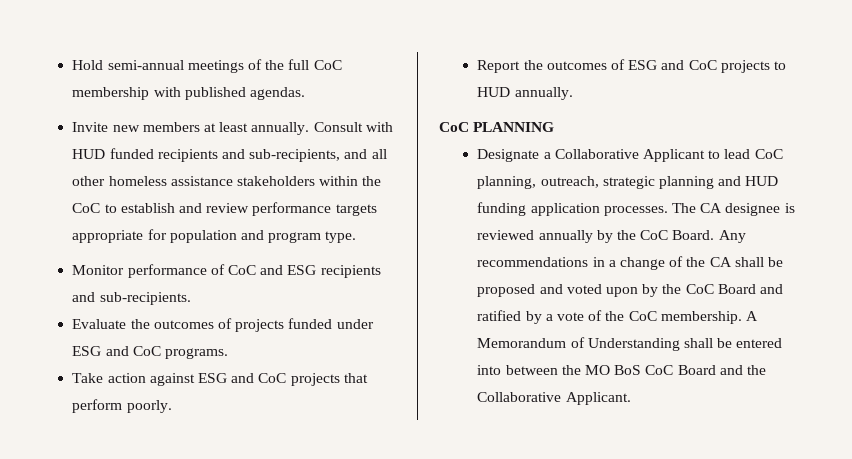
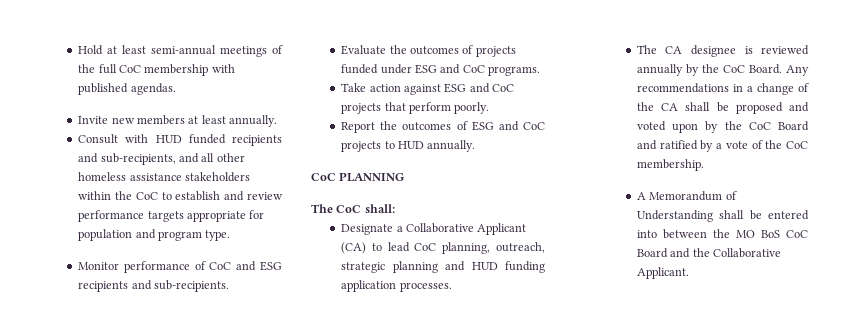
- Hold semi-annual meetings of the full CoC membership with published agendas.
+ Hold at least semi-annual meetings of the full CoC membership with published agendas.
- Invite new members at least annually. Consult with HUD funded recipients and sub-recipients, and all other homeless assistance stakeholders within the CoC to establish and review performance targets appropriate for population and program type.
+ Invite new members at least annually.
+ Consult with HUD funded recipients and sub-recipients, and all other homeless assistance stakeholders within the CoC to establish and review performance targets appropriate for population and program type.
+ The CoC shall:
- Designate a Collaborative Applicant to lead CoC planning, outreach, strategic planning and HUD funding application processes. The CA designee is reviewed annually by the CoC Board.
+ Designate a Collaborative Applicant (CA) to lead CoC planning, outreach, strategic planning and HUD funding application processes.
+ The CA designee is reviewed annually by the CoC Board.
- Any recommendations in a change of the CA shall be proposed and voted upon by the CoC Board and ratified by a vote of the CoC membership. A Memorandum of Understanding shall be entered into between the MO BoS CoC Board and the Collaborative Applicant.
+ Any recommendations in a change of the CA shall be proposed and voted upon by the CoC Board and ratified by a vote of the CoC membership.
+ A Memorandum of Understanding shall be entered into between the MO BoS CoC Board and the Collaborative Applicant.

